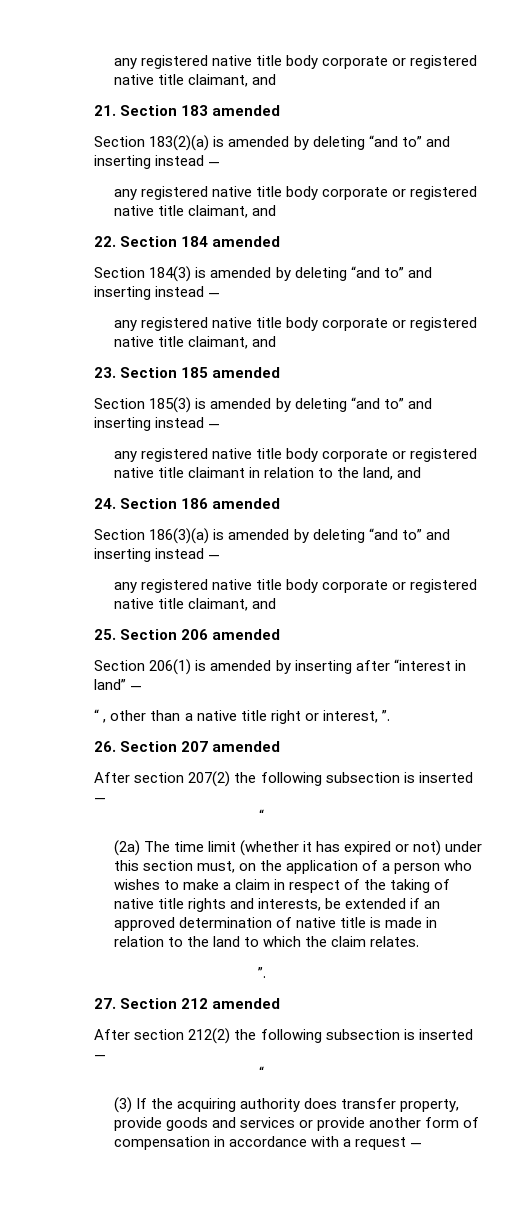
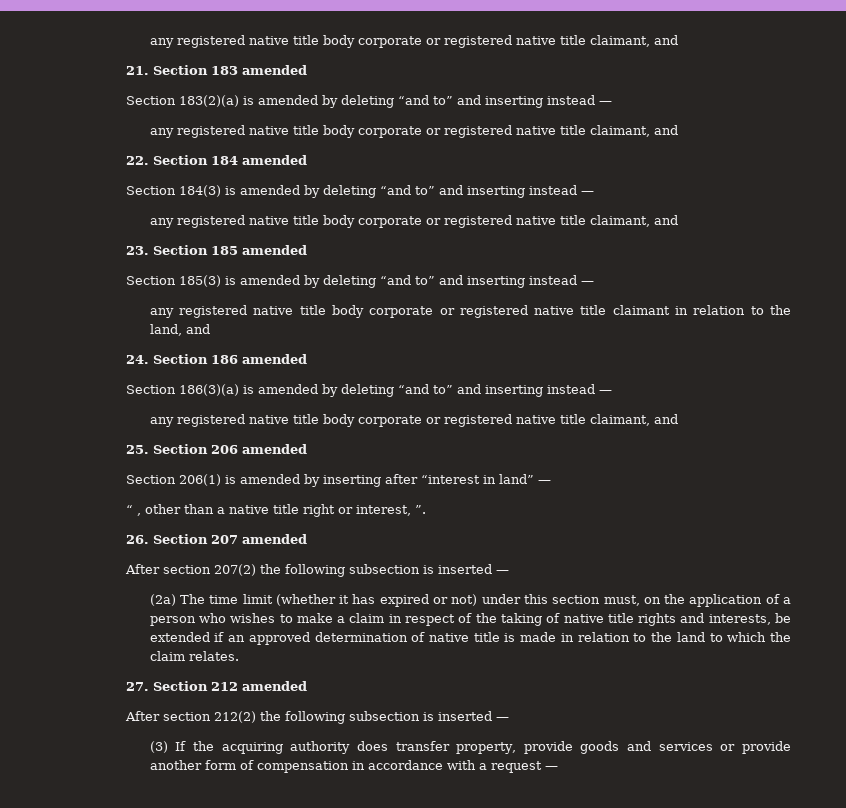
  After section 207(2) the following subsection is inserted —
- “
  (2a) The time limit (whether it has expired or not) under this section must, on the application of a person who wishes to make a claim in respect of the taking of native title rights and interests, be extended if an approved determination of native title is made in relation to the land to which the claim relates.
- ”.
  After section 212(2) the following subsection is inserted —
- “

